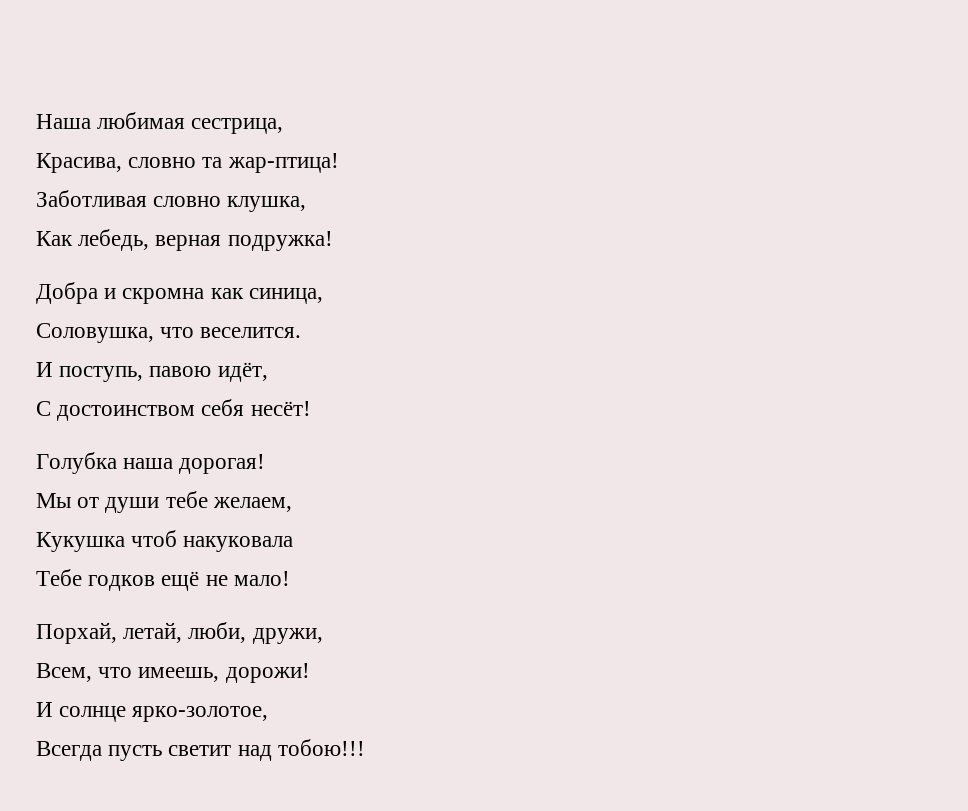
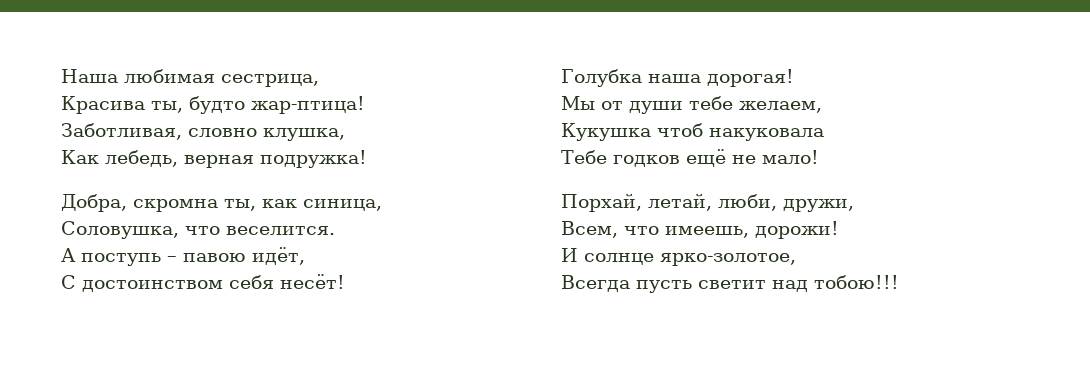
- Красива, словно та жар-птица!
+ Красива ты, будто жар-птица!
- Заботливая словно клушка,
+ Заботливая, словно клушка,
- Добра и скромна как синица,
+ Добра, скромна ты, как синица,
- И поступь, павою идёт,
+ А поступь – павою идёт,

